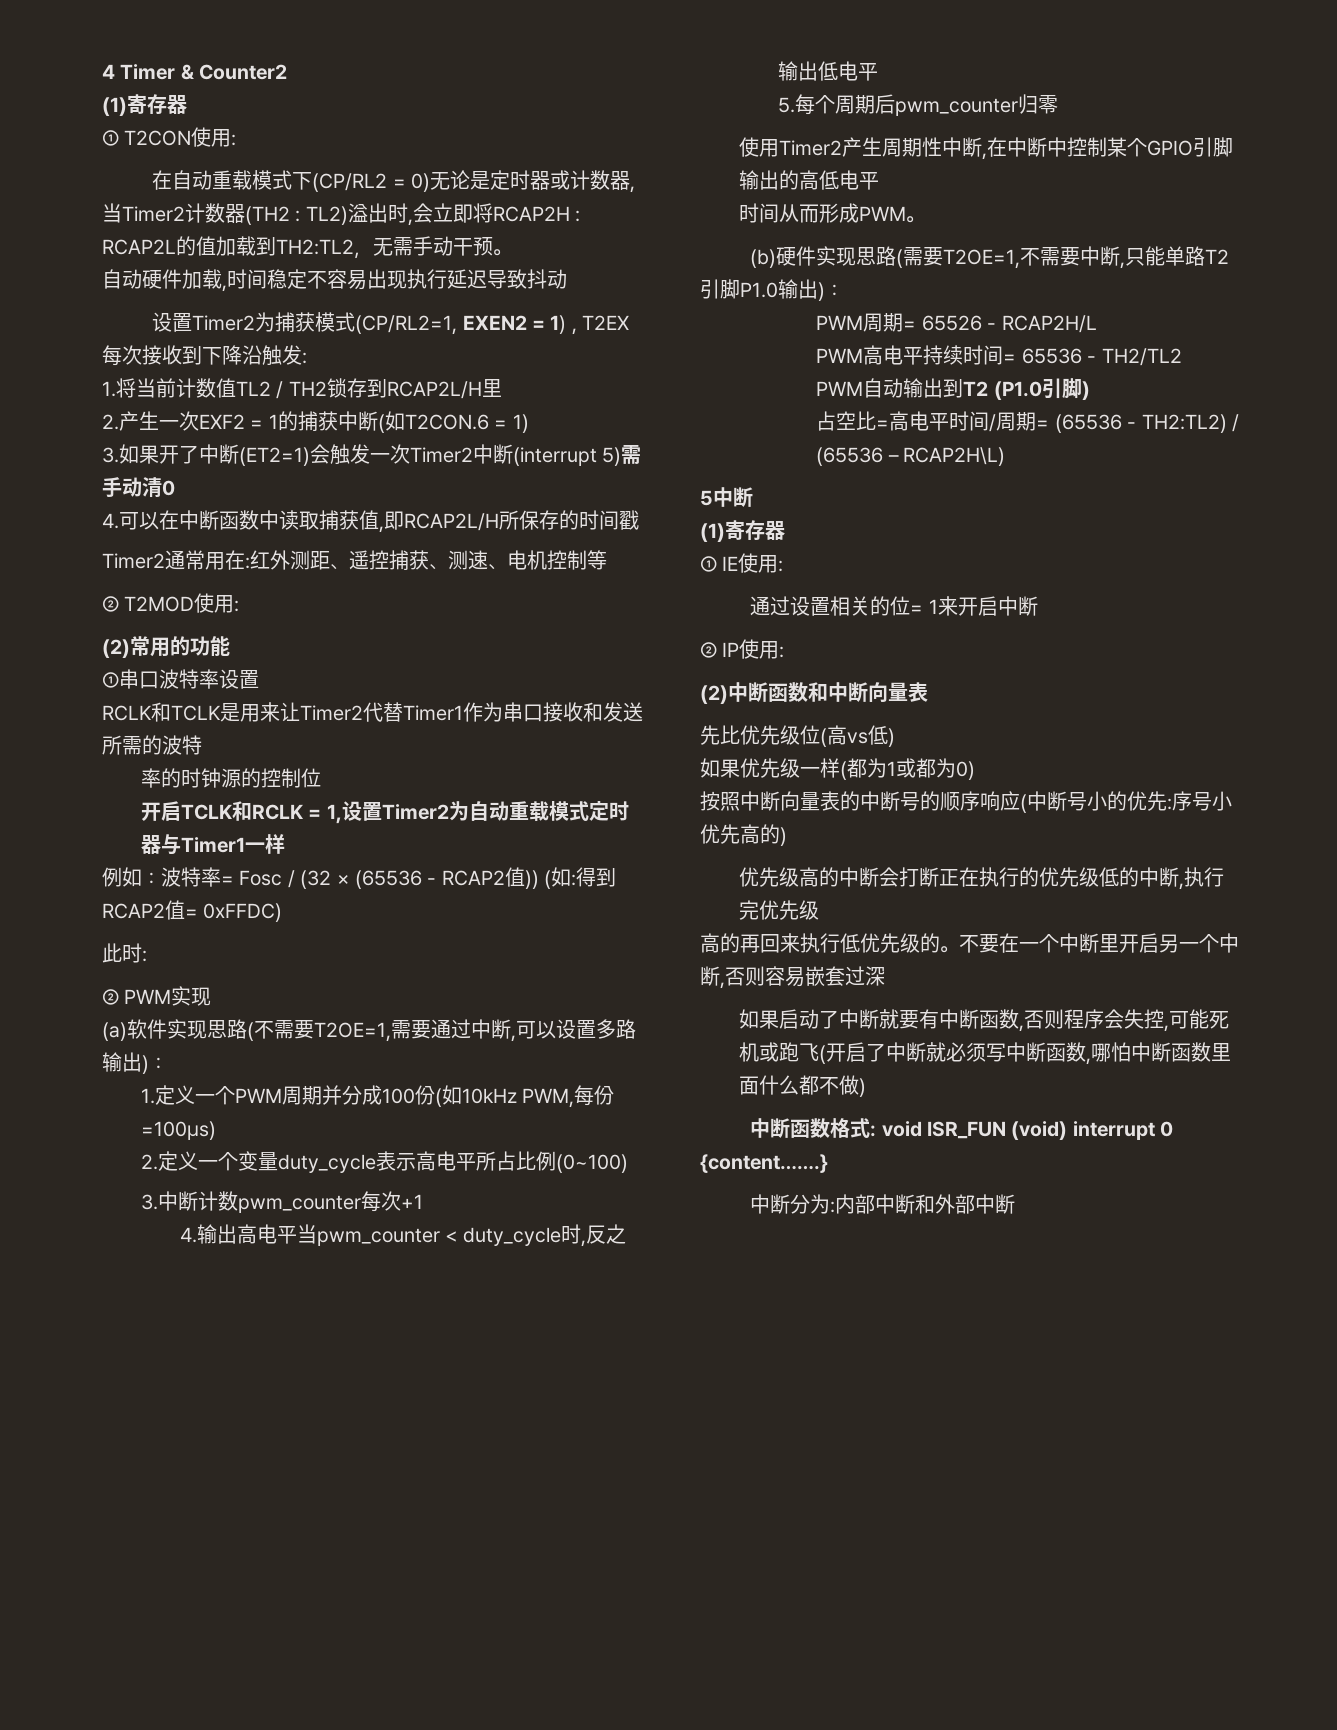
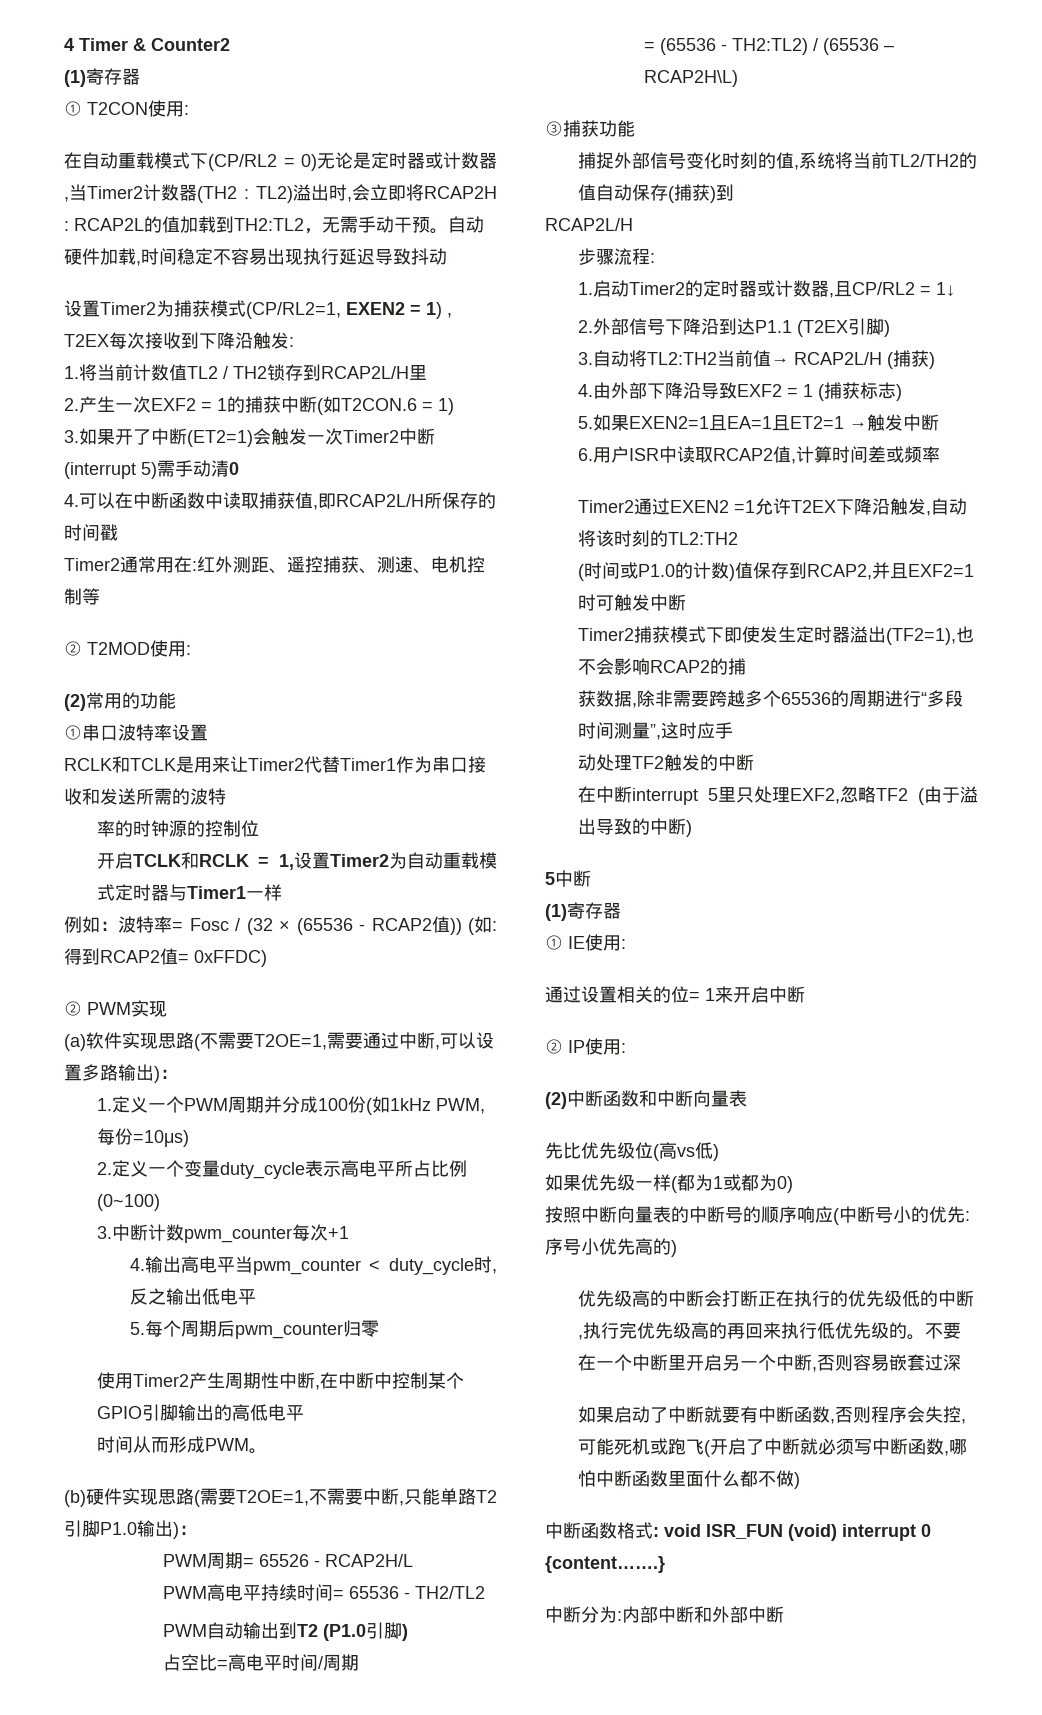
- 在自动重载模式下(CP/RL2 = 0)无论是定时器或计数器,当Timer2计数器(TH2 : TL2)溢出时,会立即将RCAP2H : RCAP2L的值加载到TH2:TL2，无需手动干预。
- 自动硬件加载,时间稳定不容易出现执行延迟导致抖动
+ 在自动重载模式下(CP/RL2 = 0)无论是定时器或计数器,当Timer2计数器(TH2 : TL2)溢出时,会立即将RCAP2H : RCAP2L的值加载到TH2:TL2，无需手动干预。自动硬件加载,时间稳定不容易出现执行延迟导致抖动
- 此时:
- 1.定义一个PWM周期并分成100份(如10kHz PWM,每份=100μs)
+ 1.定义一个PWM周期并分成100份(如1kHz PWM,每份=10μs)
- 占空比=高电平时间/周期= (65536 - TH2:TL2) / (65536 – RCAP2H\L)
+ 占空比=高电平时间/周期
+ = (65536 - TH2:TL2) / (65536 – RCAP2H\L)
+ ③捕获功能
+ 捕捉外部信号变化时刻的值,系统将当前TL2/TH2的值自动保存(捕获)到
+ RCAP2L/H
+ 步骤流程:
+ 1.启动Timer2的定时器或计数器,且CP/RL2 = 1↓
+ 2.外部信号下降沿到达P1.1 (T2EX引脚)
+ 3.自动将TL2:TH2当前值→ RCAP2L/H (捕获)
+ 4.由外部下降沿导致EXF2 = 1 (捕获标志)
+ 5.如果EXEN2=1且EA=1且ET2=1 →触发中断
+ 6.用户ISR中读取RCAP2值,计算时间差或频率
+ Timer2通过EXEN2 =1允许T2EX下降沿触发,自动将该时刻的TL2:TH2
+ (时间或P1.0的计数)值保存到RCAP2,并且EXF2=1时可触发中断
+ Timer2捕获模式下即使发生定时器溢出(TF2=1),也不会影响RCAP2的捕
+ 获数据,除非需要跨越多个65536的周期进行“多段时间测量”,这时应手
+ 动处理TF2触发的中断
+ 在中断interrupt 5里只处理EXF2,忽略TF2 (由于溢出导致的中断)
- 优先级高的中断会打断正在执行的优先级低的中断,执行完优先级
- 高的再回来执行低优先级的。
+ 优先级高的中断会打断正在执行的优先级低的中断,执行完优先级高的再回来执行低优先级的。

